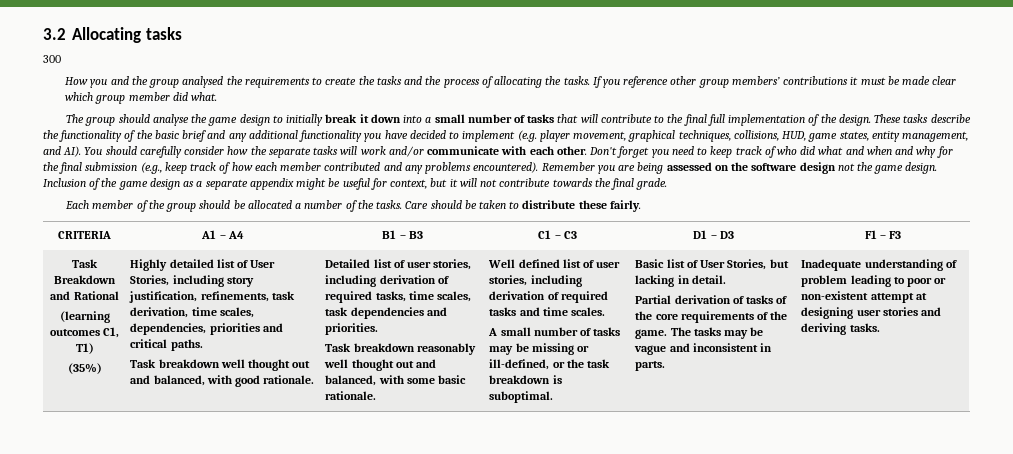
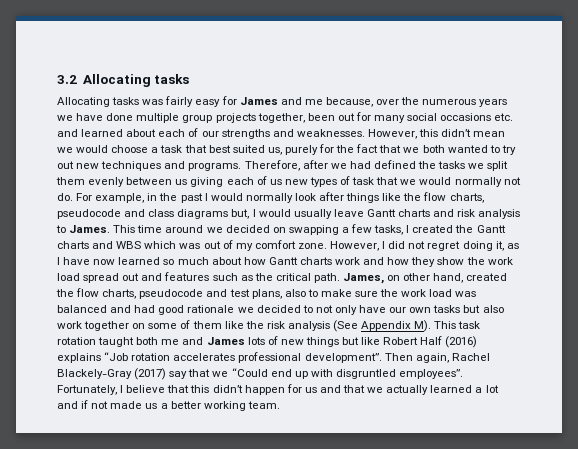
- 300
- How you and the group analysed the requirements to create the tasks and the process of allocating the tasks. If you reference other group members’ contributions it must be made clear which group member did what.
- The group should analyse the game design to initially break it down into a small number of tasks that will contribute to the final full implementation of the design. These tasks describe the functionality of the basic brief and any additional functionality you have decided to implement (e.g. player movement, graphical techniques, collisions, HUD, game states, entity management, and AI). You should carefully consider how the separate tasks will work and/or communicate with each other. Don't forget you need to keep track of who did what and when and why for the final submission (e.g., keep track of how each member contributed and any problems encountered). Remember you are being assessed on the software design not the game design. Inclusion of the game design as a separate appendix might be useful for context, but it will not contribute towards the final grade.
- Each member of the group should be allocated a number of the tasks. Care should be taken to distribute these fairly.
- CRITERIA | A1 – A4 | B1 – B3 | C1 – C3 | D1 – D3 | F1 – F3
- Task Breakdown and Rational
- (learning outcomes C1, T1)
- (35%) | Highly detailed list of User Stories, including story justification, refinements, task derivation, time scales, dependencies, priorities and critical paths.
- Task breakdown well thought out and balanced, with good rationale. | Detailed list of user stories, including derivation of required tasks, time scales, task dependencies and priorities.
- Task breakdown reasonably well thought out and balanced, with some basic rationale. | Well defined list of user stories, including derivation of required tasks and time scales.
- A small number of tasks may be missing or ill-defined, or the task breakdown is suboptimal. | Basic list of User Stories, but lacking in detail.
- Partial derivation of tasks of the core requirements of the game. The tasks may be vague and inconsistent in parts. | Inadequate understanding of problem leading to poor or non-existent attempt at designing user stories and deriving tasks.
+ Allocating tasks was fairly easy for James and me because, over the numerous years we have done multiple group projects together, been out for many social occasions etc. and learned about each of our strengths and weaknesses. However, this didn’t mean we would choose a task that best suited us, purely for the fact that we both wanted to try out new techniques and programs. Therefore, after we had defined the tasks we split them evenly between us giving each of us new types of task that we would normally not do. For example, in the past I would normally look after things like the flow charts, pseudocode and class diagrams but, I would usually leave Gantt charts and risk analysis to James. This time around we decided on swapping a few tasks, I created the Gantt charts and WBS which was out of my comfort zone. However, I did not regret doing it, as I have now learned so much about how Gantt charts work and how they show the work load spread out and features such as the critical path. James, on other hand, created the flow charts, pseudocode and test plans, also to make sure the work load was balanced and had good rationale we decided to not only have our own tasks but also work together on some of them like the risk analysis (See Appendix M). This task rotation taught both me and James lots of new things but like Robert Half (2016) explains “Job rotation accelerates professional development”. Then again, Rachel Blackely-Gray (2017) say that we “Could end up with disgruntled employees”. Fortunately, I believe that this didn’t happen for us and that we actually learned a lot and if not made us a better working team.

